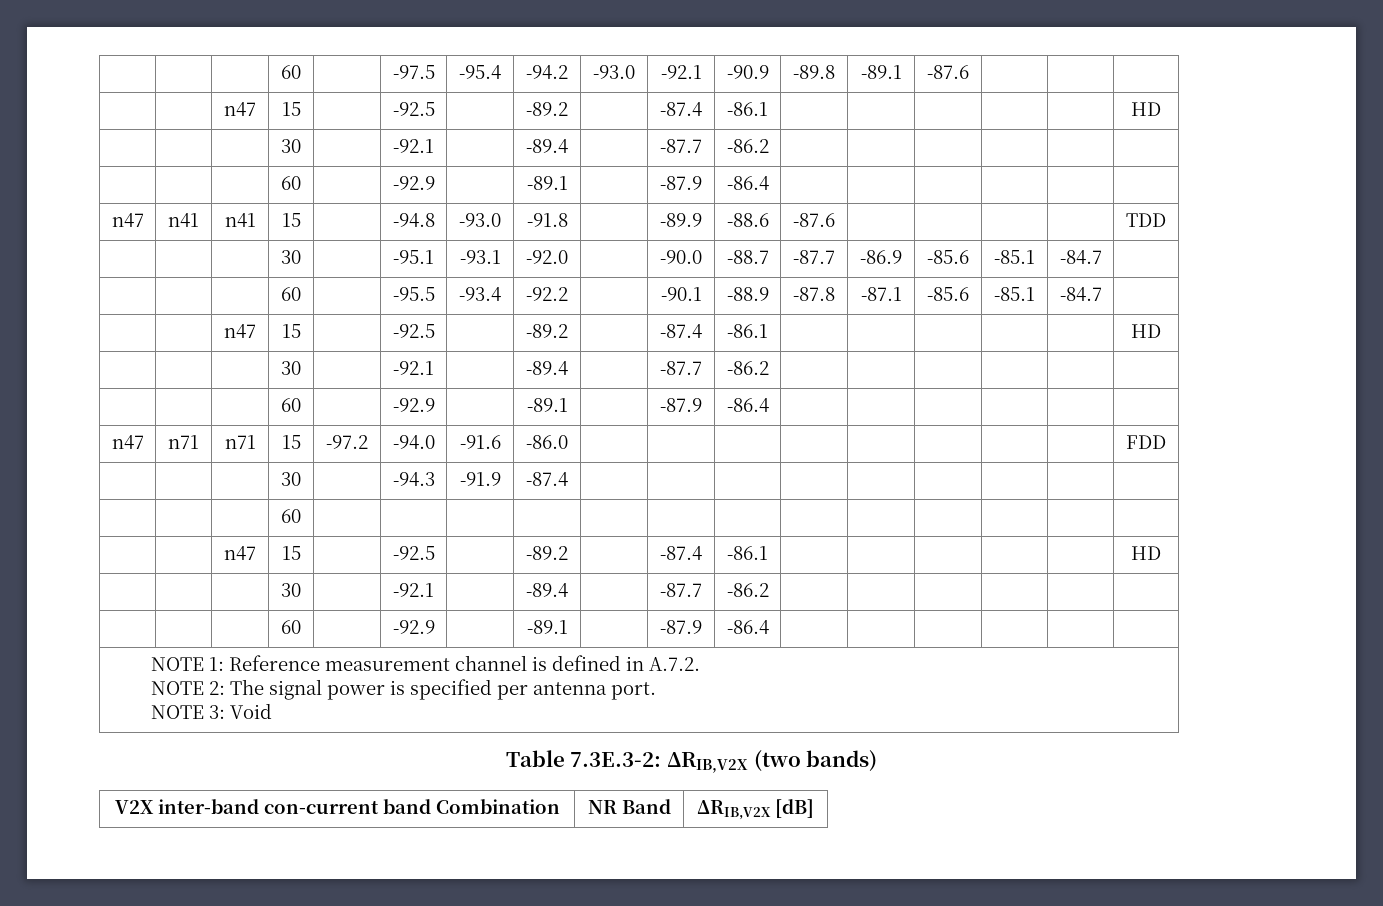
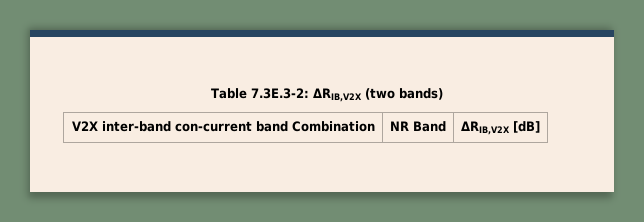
- | | | 60 | | -97.5 | -95.4 | -94.2 | -93.0 | -92.1 | -90.9 | -89.8 | -89.1 | -87.6 | | |
- | | n47 | 15 | | -92.5 | | -89.2 | | -87.4 | -86.1 | | | | | | HD
- | | | 30 | | -92.1 | | -89.4 | | -87.7 | -86.2 | | | | | |
- | | | 60 | | -92.9 | | -89.1 | | -87.9 | -86.4 | | | | | |
- n47 | n41 | n41 | 15 | | -94.8 | -93.0 | -91.8 | | -89.9 | -88.6 | -87.6 | | | | | TDD
- | | | 30 | | -95.1 | -93.1 | -92.0 | | -90.0 | -88.7 | -87.7 | -86.9 | -85.6 | -85.1 | -84.7 |
- | | | 60 | | -95.5 | -93.4 | -92.2 | | -90.1 | -88.9 | -87.8 | -87.1 | -85.6 | -85.1 | -84.7 |
- | | n47 | 15 | | -92.5 | | -89.2 | | -87.4 | -86.1 | | | | | | HD
- | | | 30 | | -92.1 | | -89.4 | | -87.7 | -86.2 | | | | | |
- | | | 60 | | -92.9 | | -89.1 | | -87.9 | -86.4 | | | | | |
- n47 | n71 | n71 | 15 | -97.2 | -94.0 | -91.6 | -86.0 | | | | | | | | | FDD
- | | | 30 | | -94.3 | -91.9 | -87.4 | | | | | | | | |
- | | | 60 | | | | | | | | | | | | |
- | | n47 | 15 | | -92.5 | | -89.2 | | -87.4 | -86.1 | | | | | | HD
- | | | 30 | | -92.1 | | -89.4 | | -87.7 | -86.2 | | | | | |
- | | | 60 | | -92.9 | | -89.1 | | -87.9 | -86.4 | | | | | |
- NOTE 1: Reference measurement channel is defined in A.7.2.
- NOTE 2: The signal power is specified per antenna port.
- NOTE 3: Void

